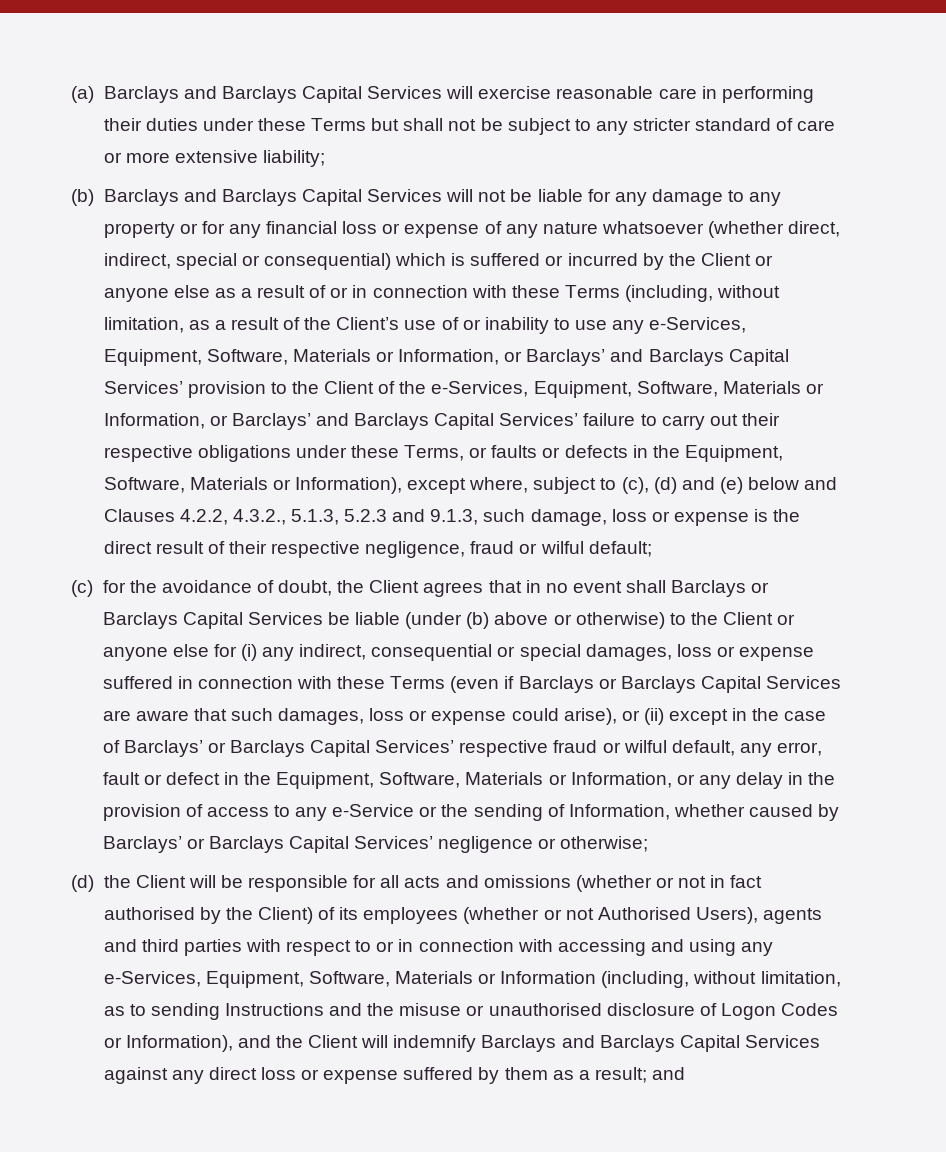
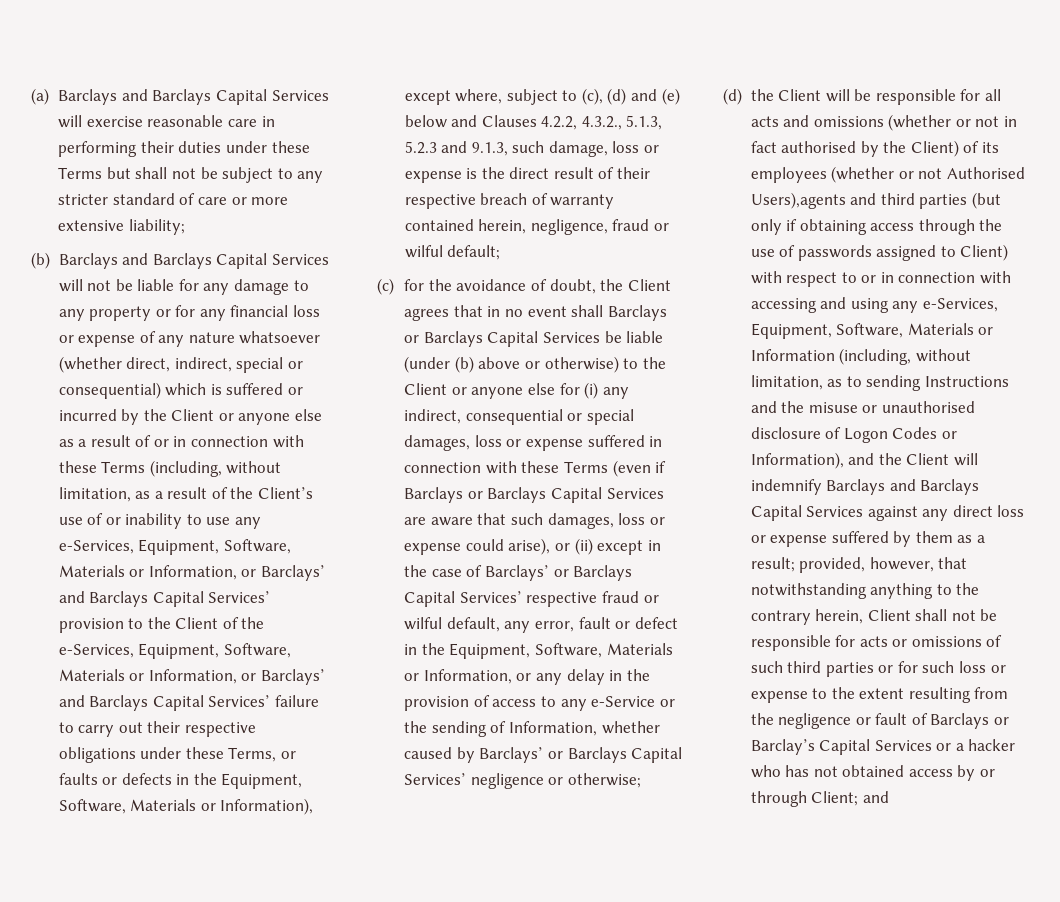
- (b) Barclays and Barclays Capital Services will not be liable for any damage to any property or for any financial loss or expense of any nature whatsoever (whether direct, indirect, special or consequential) which is suffered or incurred by the Client or anyone else as a result of or in connection with these Terms (including, without limitation, as a result of the Client’s use of or inability to use any e-Services, Equipment, Software, Materials or Information, or Barclays’ and Barclays Capital Services’ provision to the Client of the e-Services, Equipment, Software, Materials or Information, or Barclays’ and Barclays Capital Services’ failure to carry out their respective obligations under these Terms, or faults or defects in the Equipment, Software, Materials or Information), except where, subject to (c), (d) and (e) below and Clauses 4.2.2, 4.3.2., 5.1.3, 5.2.3 and 9.1.3, such damage, loss or expense is the direct result of their respective negligence, fraud or wilful default;
+ (b) Barclays and Barclays Capital Services will not be liable for any damage to any property or for any financial loss or expense of any nature whatsoever (whether direct, indirect, special or consequential) which is suffered or incurred by the Client or anyone else as a result of or in connection with these Terms (including, without limitation, as a result of the Client’s use of or inability to use any e-Services, Equipment, Software, Materials or Information, or Barclays’ and Barclays Capital Services’ provision to the Client of the e-Services, Equipment, Software, Materials or Information, or Barclays’ and Barclays Capital Services’ failure to carry out their respective obligations under these Terms, or faults or defects in the Equipment, Software, Materials or Information), except where, subject to (c), (d) and (e) below and Clauses 4.2.2, 4.3.2., 5.1.3, 5.2.3 and 9.1.3, such damage, loss or expense is the direct result of their respective breach of warranty contained herein, negligence, fraud or wilful default;
- (d) the Client will be responsible for all acts and omissions (whether or not in fact authorised by the Client) of its employees (whether or not Authorised Users), agents and third parties with respect to or in connection with accessing and using any e-Services, Equipment, Software, Materials or Information (including, without limitation, as to sending Instructions and the misuse or unauthorised disclosure of Logon Codes or Information), and the Client will indemnify Barclays and Barclays Capital Services against any direct loss or expense suffered by them as a result;
+ (d) the Client will be responsible for all acts and omissions (whether or not in fact authorised by the Client) of its employees (whether or not Authorised Users),agents and third parties (but only if obtaining access through the use of passwords assigned to Client) with respect to or in connection with accessing and using any e-Services, Equipment, Software, Materials or Information (including, without limitation, as to sending Instructions and the misuse or unauthorised disclosure of Logon Codes or Information), and the Client will indemnify Barclays and Barclays Capital Services against any direct loss or expense suffered by them as a result;
+ provided, however, that notwithstanding anything to the contrary herein, Client shall not be responsible for acts or omissions of such third parties or for such loss or expense to the extent resulting from the negligence or fault of Barclays or Barclay’s Capital Services or a hacker who has not obtained access by or through Client;

